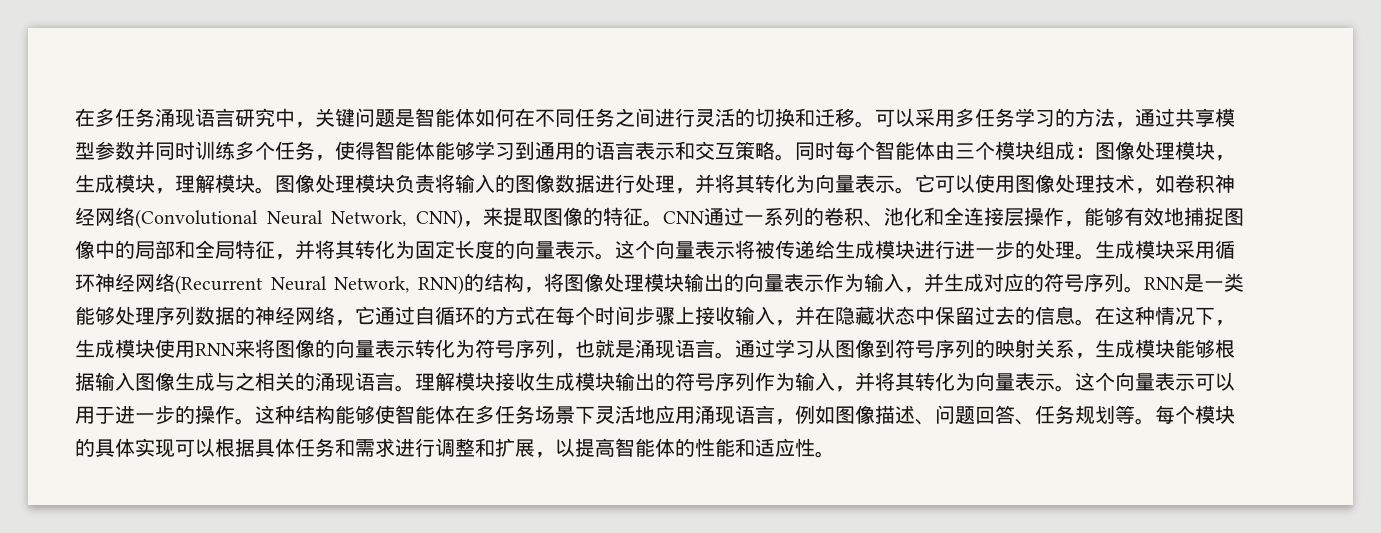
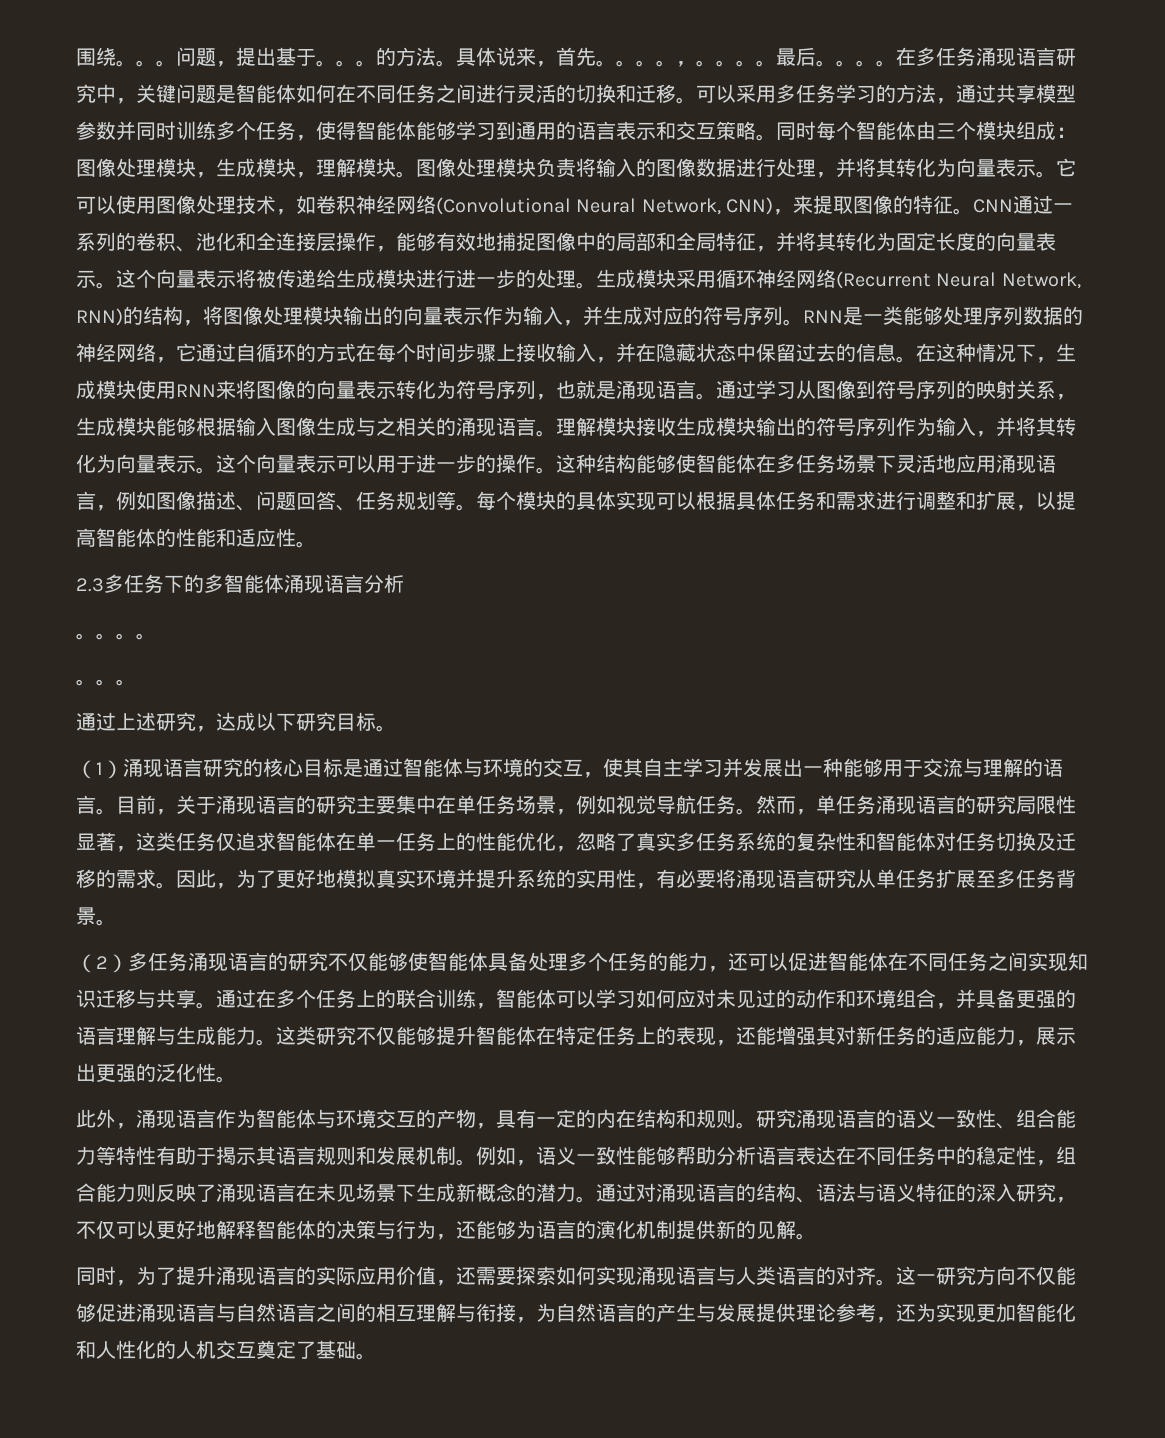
+ 围绕。。。问题，提出基于。。。的方法。具体说来，首先。。。。，。。。。最后。。。。
+ 2.3多任务下的多智能体涌现语言分析
+ 。。。。
+ 。。。
+ 通过上述研究，达成以下研究目标。
+ （1）涌现语言研究的核心目标是通过智能体与环境的交互，使其自主学习并发展出一种能够用于交流与理解的语言。目前，关于涌现语言的研究主要集中在单任务场景，例如视觉导航任务。然而，单任务涌现语言的研究局限性显著，这类任务仅追求智能体在单一任务上的性能优化，忽略了真实多任务系统的复杂性和智能体对任务切换及迁移的需求。因此，为了更好地模拟真实环境并提升系统的实用性，有必要将涌现语言研究从单任务扩展至多任务背景。
+ （2）多任务涌现语言的研究不仅能够使智能体具备处理多个任务的能力，还可以促进智能体在不同任务之间实现知识迁移与共享。通过在多个任务上的联合训练，智能体可以学习如何应对未见过的动作和环境组合，并具备更强的语言理解与生成能力。这类研究不仅能够提升智能体在特定任务上的表现，还能增强其对新任务的适应能力，展示出更强的泛化性。
+ 此外，涌现语言作为智能体与环境交互的产物，具有一定的内在结构和规则。研究涌现语言的语义一致性、组合能力等特性有助于揭示其语言规则和发展机制。例如，语义一致性能够帮助分析语言表达在不同任务中的稳定性，组合能力则反映了涌现语言在未见场景下生成新概念的潜力。通过对涌现语言的结构、语法与语义特征的深入研究，不仅可以更好地解释智能体的决策与行为，还能够为语言的演化机制提供新的见解。
+ 同时，为了提升涌现语言的实际应用价值，还需要探索如何实现涌现语言与人类语言的对齐。这一研究方向不仅能够促进涌现语言与自然语言之间的相互理解与衔接，为自然语言的产生与发展提供理论参考，还为实现更加智能化和人性化的人机交互奠定了基础。

